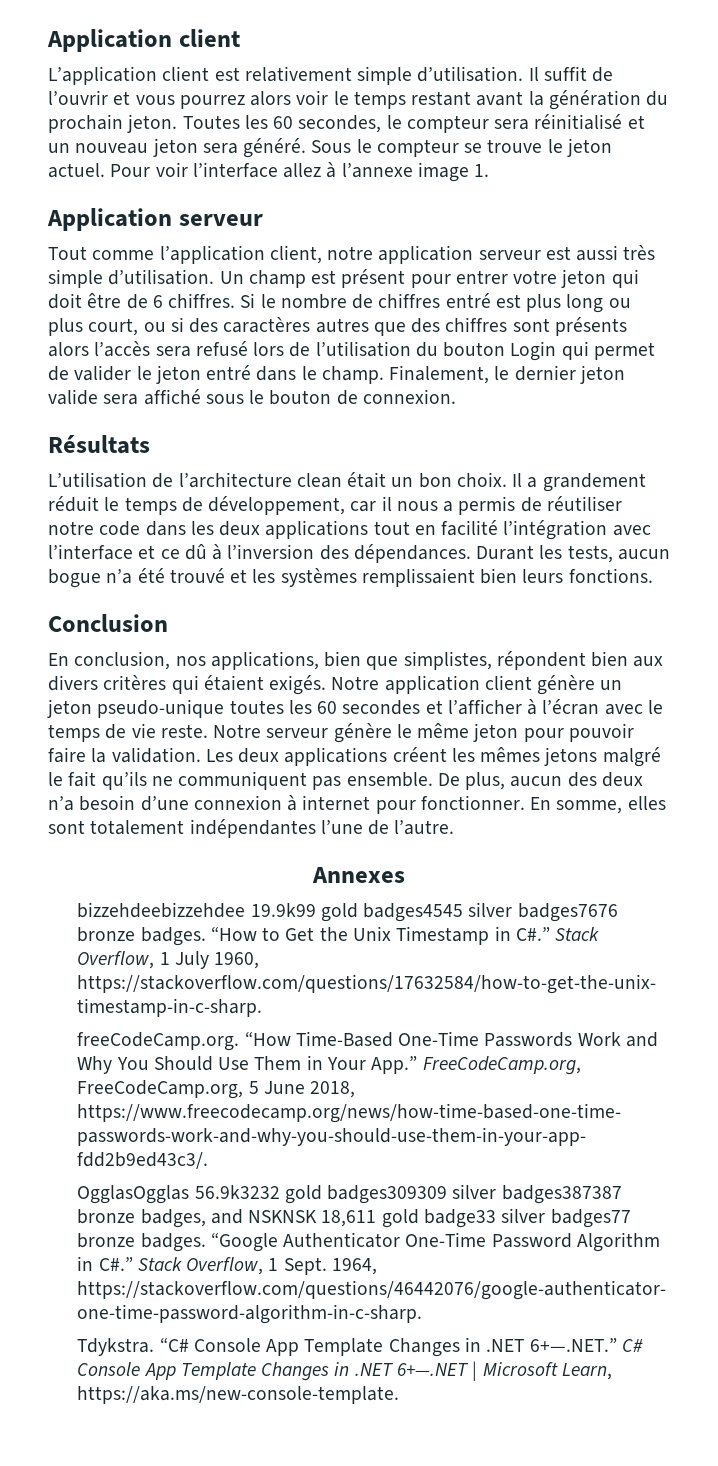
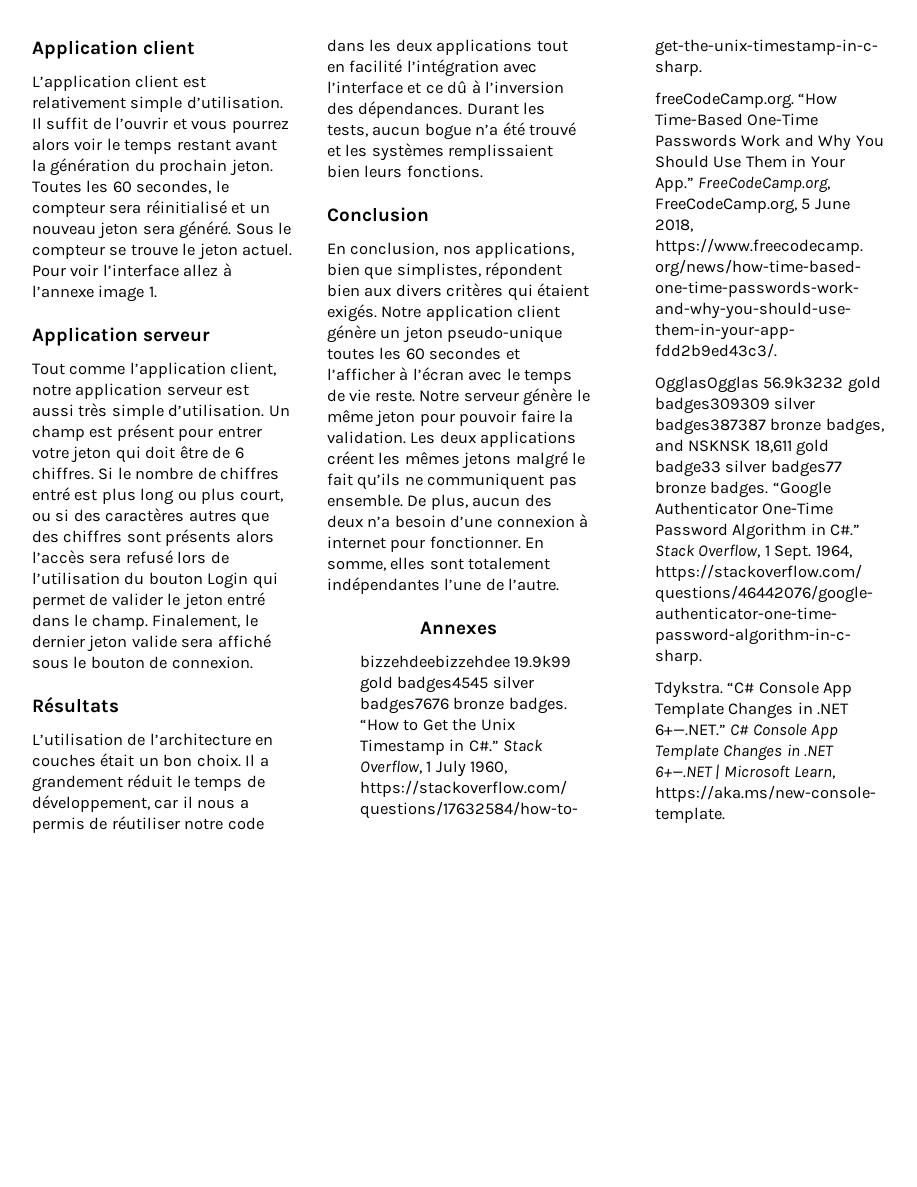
- L’utilisation de l’architecture clean était un bon choix.
+ L’utilisation de l’architecture en couches était un bon choix.

